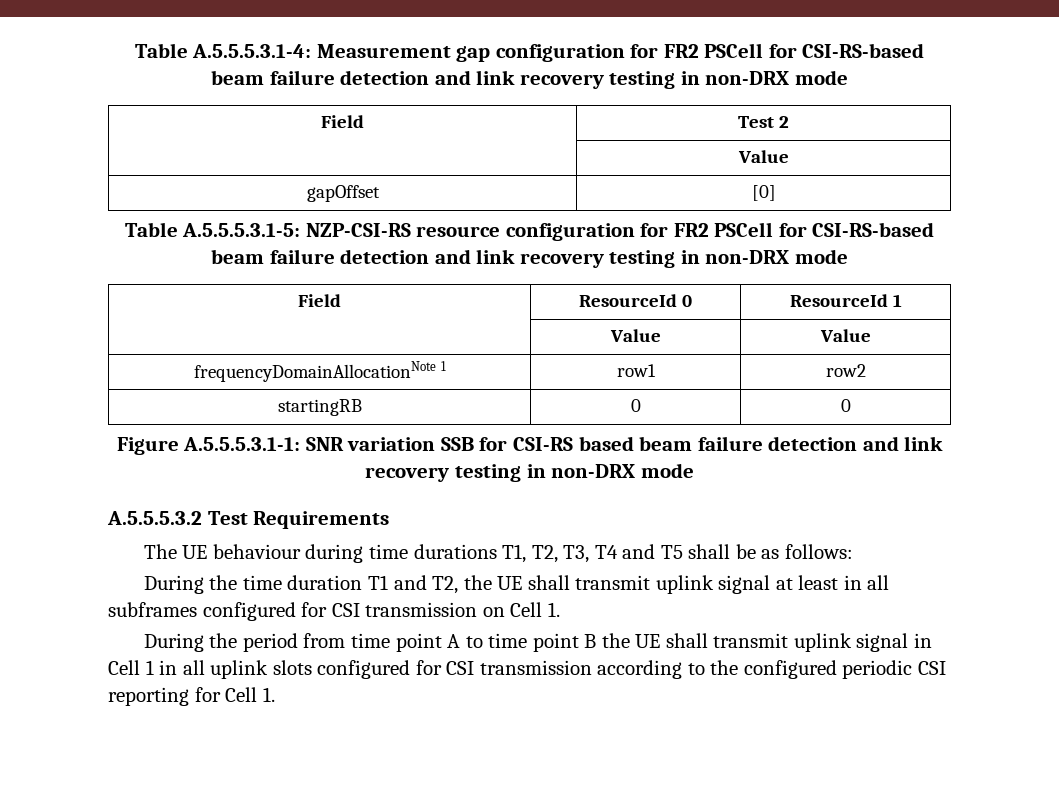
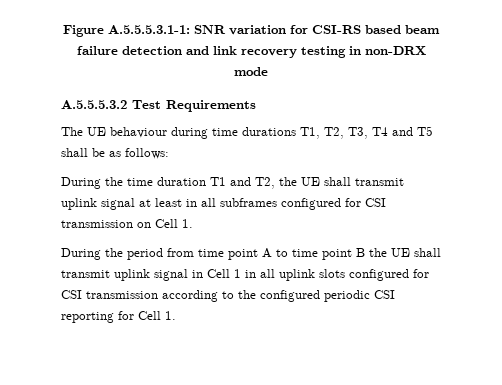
- Table A.5.5.5.3.1-4: Measurement gap configuration for FR2 PSCell for CSI-RS-based beam failure detection and link recovery testing in non-DRX mode
- Field | Test 2
- | Value
- gapOffset | [0]
- Table A.5.5.5.3.1-5: NZP-CSI-RS resource configuration for FR2 PSCell for CSI-RS-based beam failure detection and link recovery testing in non-DRX mode
- Field | ResourceId 0 | ResourceId 1
- | Value | Value
- frequencyDomainAllocationNote 1 | row1 | row2
- startingRB | 0 | 0
- Figure A.5.5.5.3.1-1: SNR variation SSB for CSI-RS based beam failure detection and link recovery testing in non-DRX mode
+ Figure A.5.5.5.3.1-1: SNR variation for CSI-RS based beam failure detection and link recovery testing in non-DRX mode

